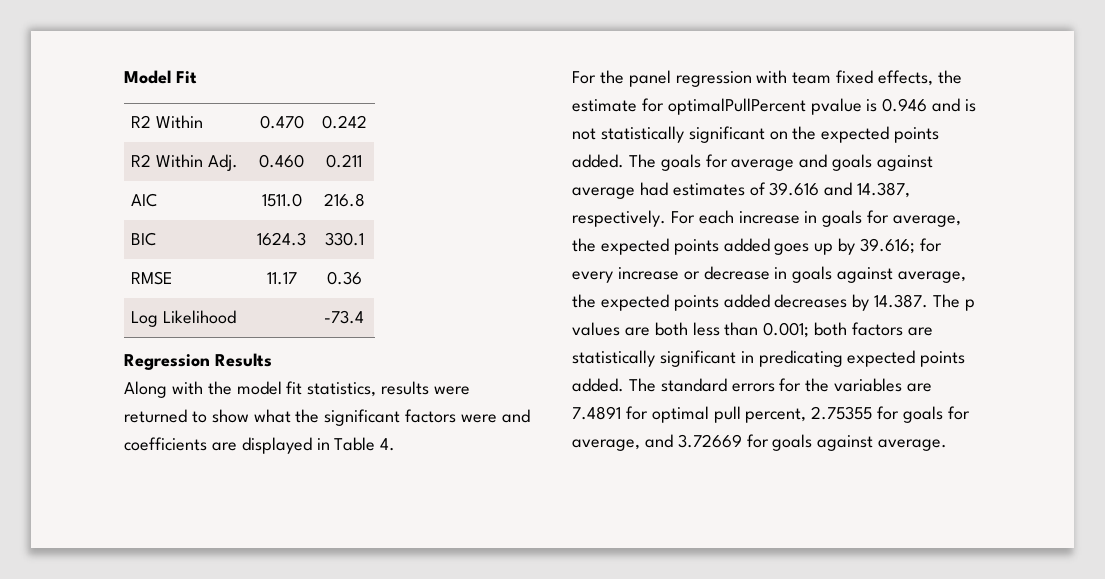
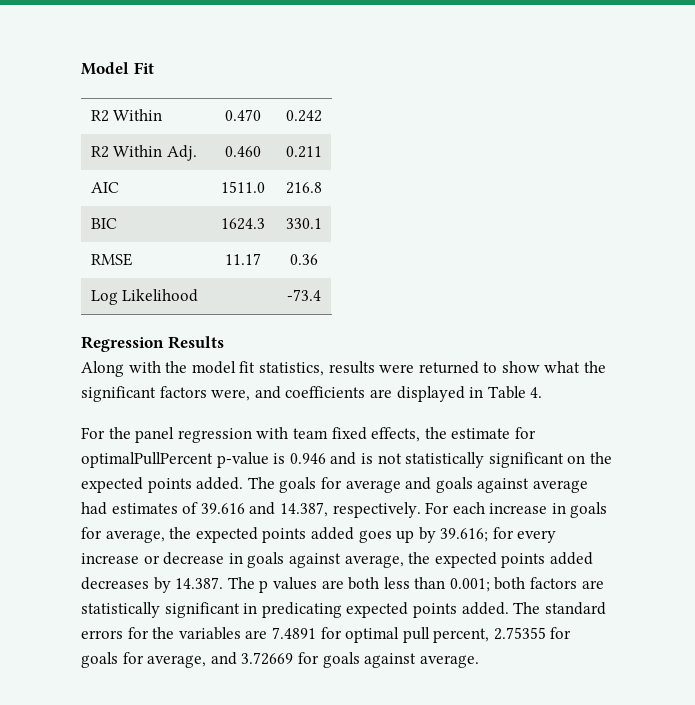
- Along with the model fit statistics, results were returned to show what the significant factors were and coefficients are displayed in Table 4.
+ Along with the model fit statistics, results were returned to show what the significant factors were, and coefficients are displayed in Table 4.
- For the panel regression with team fixed effects, the estimate for optimalPullPercent pvalue is 0.946 and is not statistically significant on the expected points added.
+ For the panel regression with team fixed effects, the estimate for optimalPullPercent p-value is 0.946 and is not statistically significant on the expected points added.

